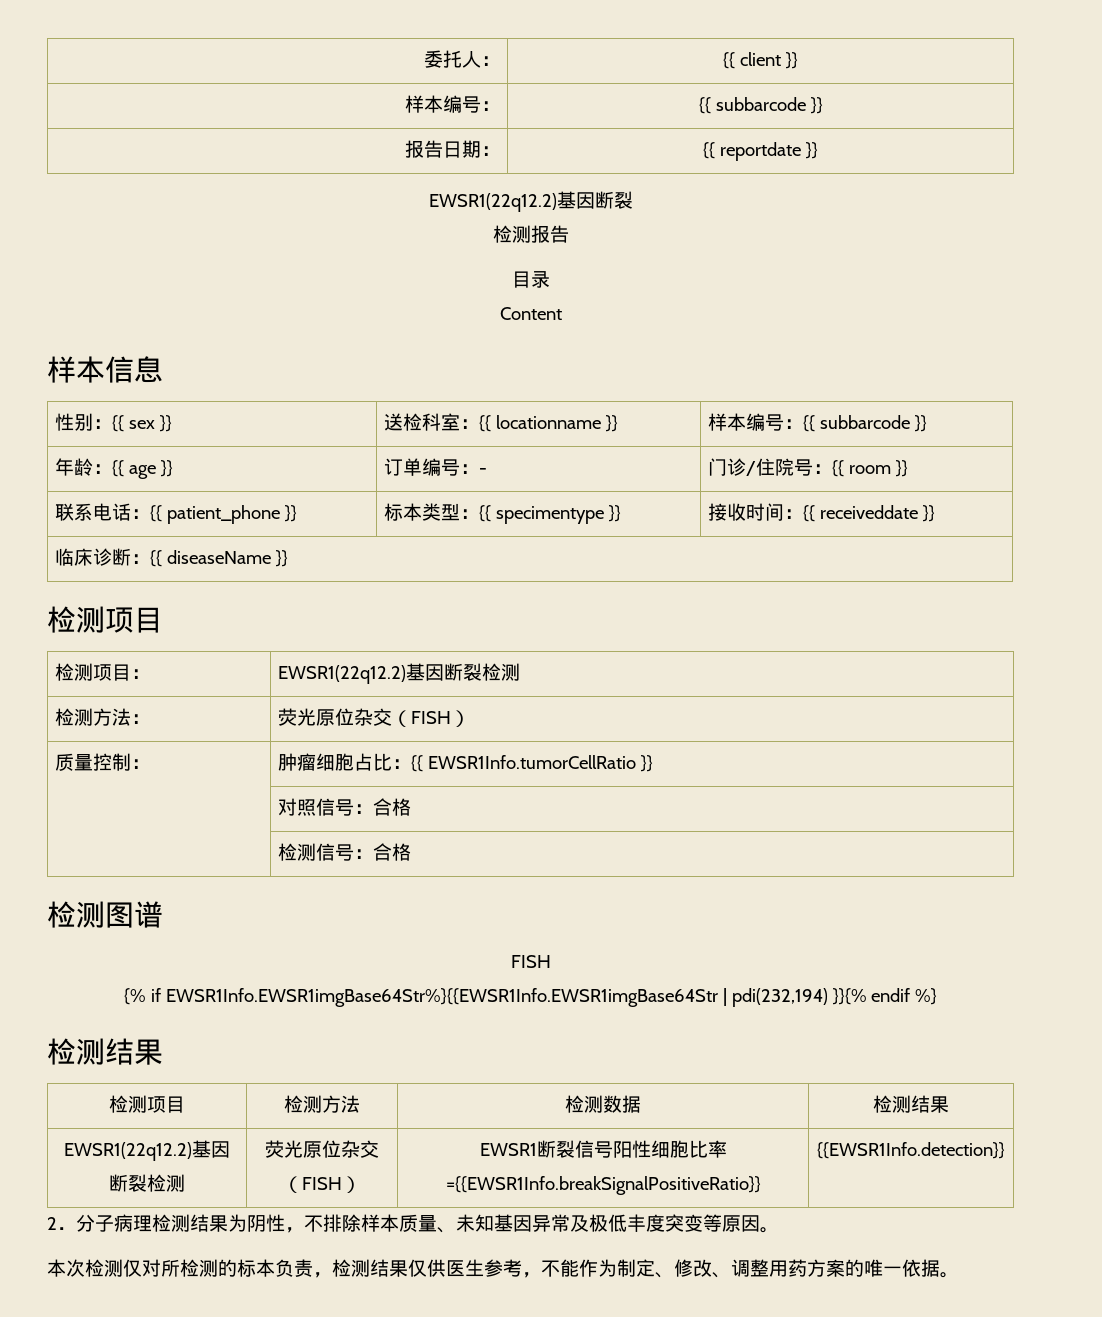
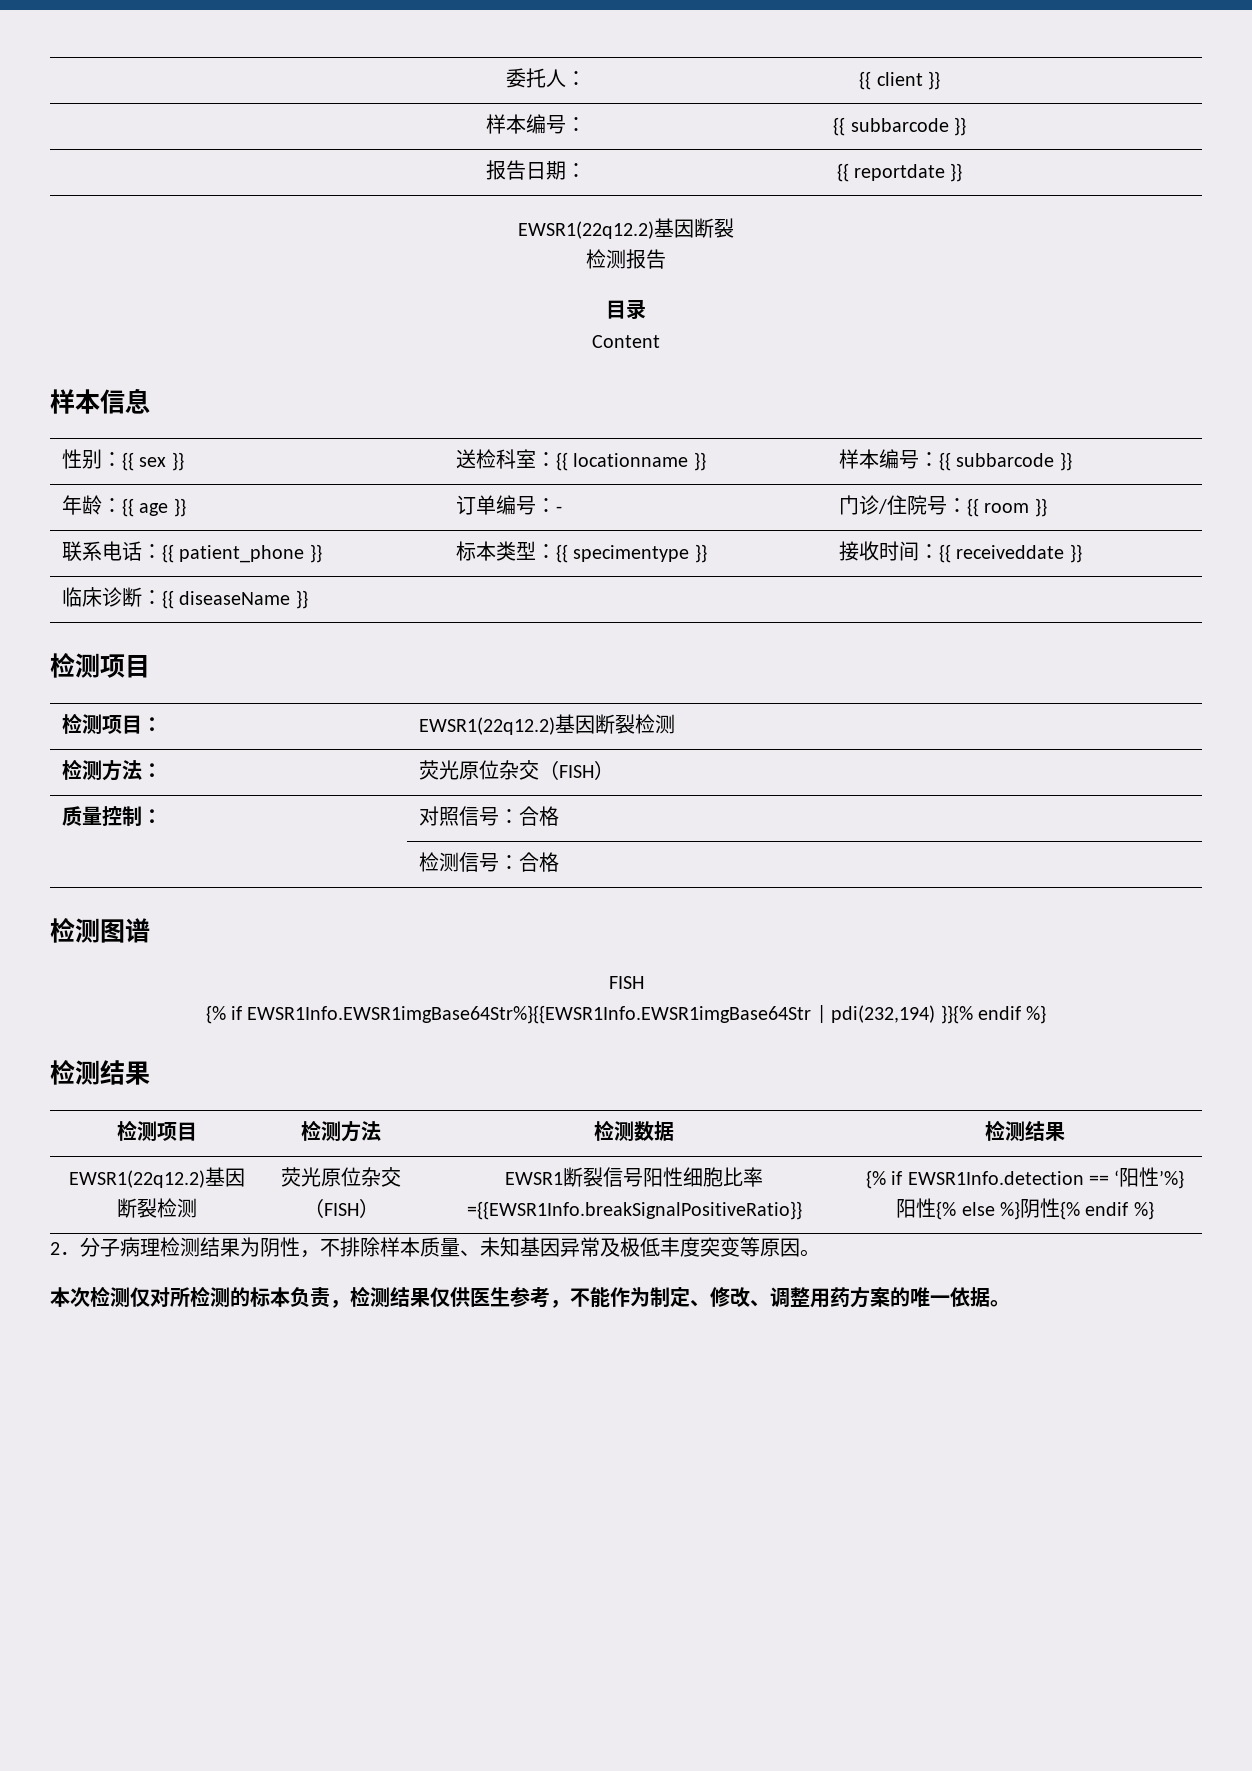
- 质量控制： | 肿瘤细胞占比：{{ EWSR1Info.tumorCellRatio }}
- | 对照信号：合格
+ 质量控制： | 对照信号：合格
- EWSR1(22q12.2)基因断裂检测 | 荧光原位杂交（FISH） | EWSR1断裂信号阳性细胞比率={{EWSR1Info.breakSignalPositiveRatio}} | {{EWSR1Info.detection}}
+ EWSR1(22q12.2)基因断裂检测 | 荧光原位杂交（FISH） | EWSR1断裂信号阳性细胞比率={{EWSR1Info.breakSignalPositiveRatio}} | {% if EWSR1Info.detection == ‘阳性’%}阳性{% else %}阴性{% endif %}

